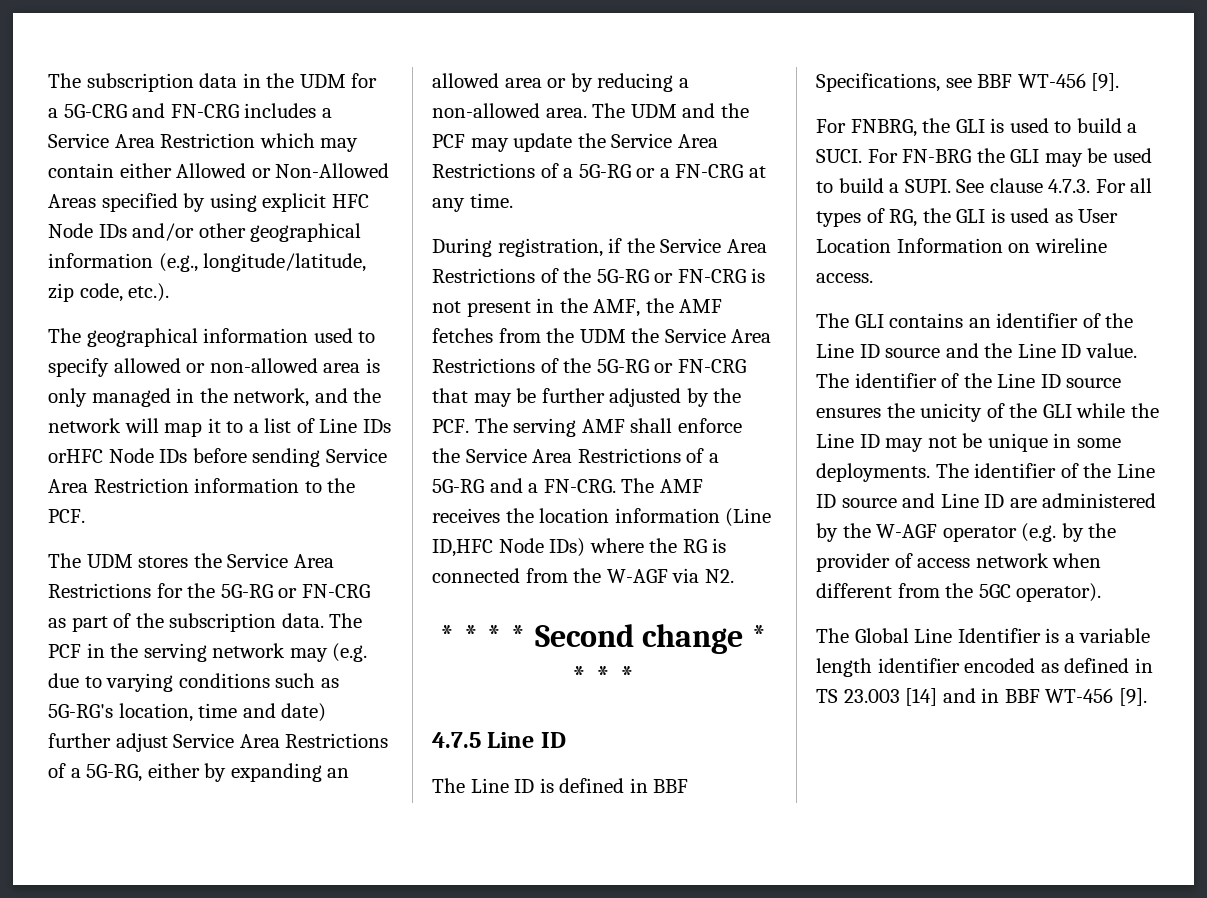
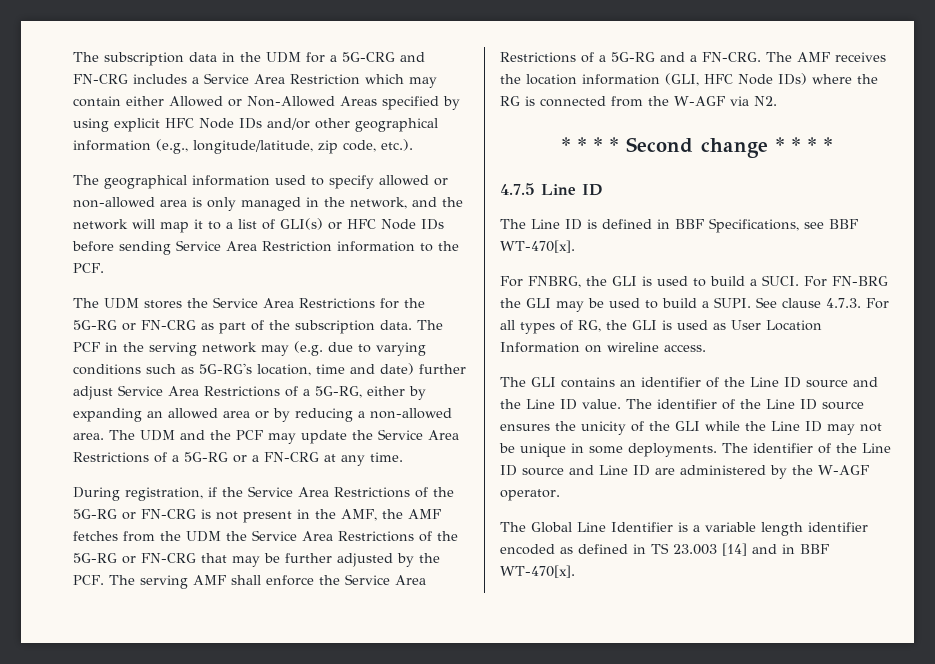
- The geographical information used to specify allowed or non-allowed area is only managed in the network, and the network will map it to a list of Line IDs orHFC Node IDs before sending Service Area Restriction information to the PCF.
+ The geographical information used to specify allowed or non-allowed area is only managed in the network, and the network will map it to a list of GLI(s) or HFC Node IDs before sending Service Area Restriction information to the PCF.
- The AMF receives the location information (Line ID,HFC Node IDs) where the RG is connected from the W-AGF via N2.
+ The AMF receives the location information (GLI, HFC Node IDs) where the RG is connected from the W-AGF via N2.
- The Line ID is defined in BBF Specifications, see BBF WT-456 [9].
+ The Line ID is defined in BBF Specifications, see BBF WT-470[x].
- The identifier of the Line ID source and Line ID are administered by the W-AGF operator (e.g. by the provider of access network when different from the 5GC operator).
+ The identifier of the Line ID source and Line ID are administered by the W-AGF operator.
- The Global Line Identifier is a variable length identifier encoded as defined in TS 23.003 [14] and in BBF WT-456 [9].
+ The Global Line Identifier is a variable length identifier encoded as defined in TS 23.003 [14] and in BBF WT-470[x].

